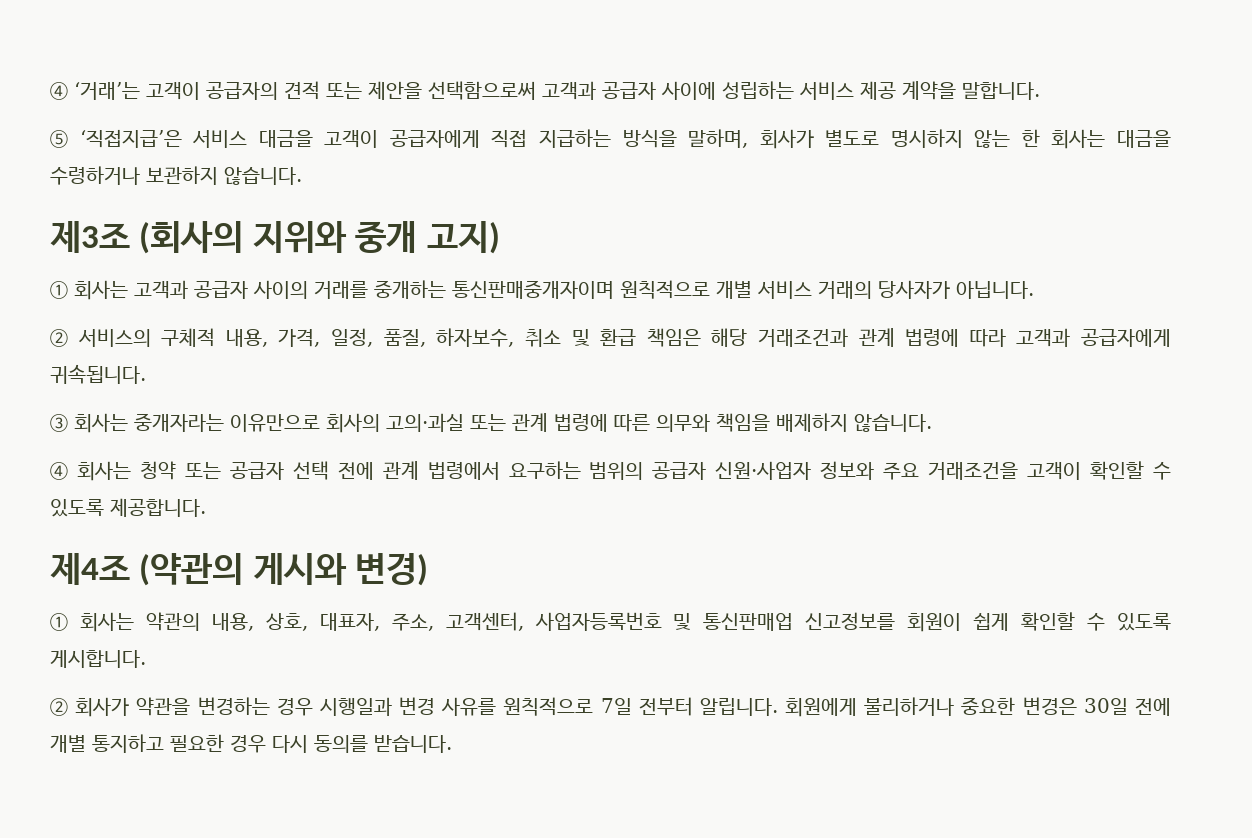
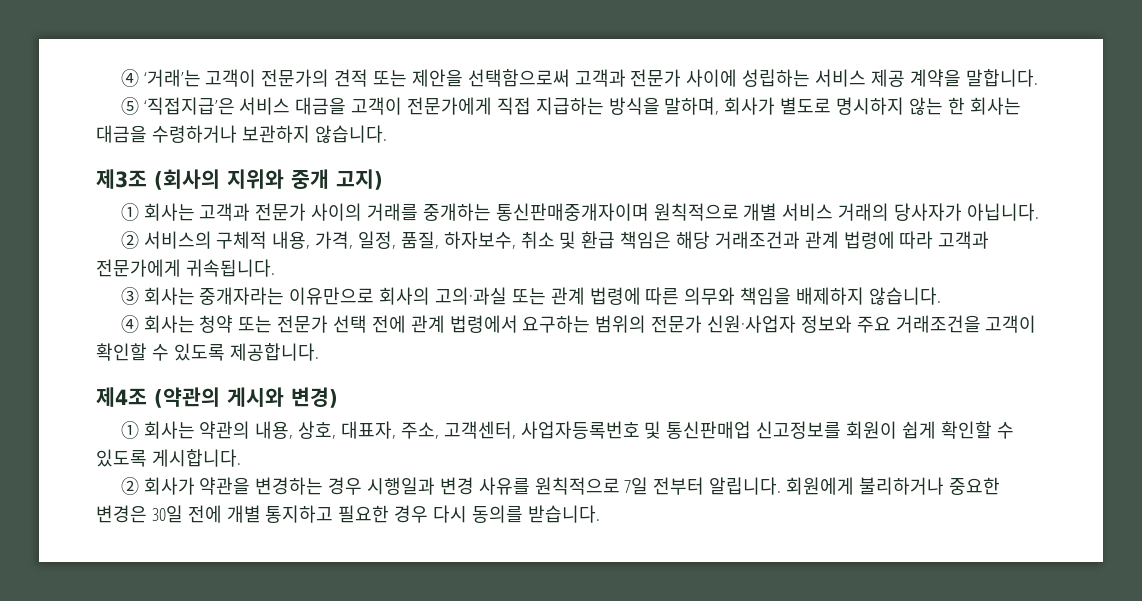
- ④ ‘거래’는 고객이 공급자의 견적 또는 제안을 선택함으로써 고객과 공급자 사이에 성립하는 서비스 제공 계약을 말합니다.
+ ④ ‘거래’는 고객이 전문가의 견적 또는 제안을 선택함으로써 고객과 전문가 사이에 성립하는 서비스 제공 계약을 말합니다.
- ⑤ ‘직접지급’은 서비스 대금을 고객이 공급자에게 직접 지급하는 방식을 말하며, 회사가 별도로 명시하지 않는 한 회사는 대금을 수령하거나 보관하지 않습니다.
+ ⑤ ‘직접지급’은 서비스 대금을 고객이 전문가에게 직접 지급하는 방식을 말하며, 회사가 별도로 명시하지 않는 한 회사는 대금을 수령하거나 보관하지 않습니다.
- ① 회사는 고객과 공급자 사이의 거래를 중개하는 통신판매중개자이며 원칙적으로 개별 서비스 거래의 당사자가 아닙니다.
+ ① 회사는 고객과 전문가 사이의 거래를 중개하는 통신판매중개자이며 원칙적으로 개별 서비스 거래의 당사자가 아닙니다.
- ② 서비스의 구체적 내용, 가격, 일정, 품질, 하자보수, 취소 및 환급 책임은 해당 거래조건과 관계 법령에 따라 고객과 공급자에게 귀속됩니다.
+ ② 서비스의 구체적 내용, 가격, 일정, 품질, 하자보수, 취소 및 환급 책임은 해당 거래조건과 관계 법령에 따라 고객과 전문가에게 귀속됩니다.
- ④ 회사는 청약 또는 공급자 선택 전에 관계 법령에서 요구하는 범위의 공급자 신원·사업자 정보와 주요 거래조건을 고객이 확인할 수 있도록 제공합니다.
+ ④ 회사는 청약 또는 전문가 선택 전에 관계 법령에서 요구하는 범위의 전문가 신원·사업자 정보와 주요 거래조건을 고객이 확인할 수 있도록 제공합니다.

